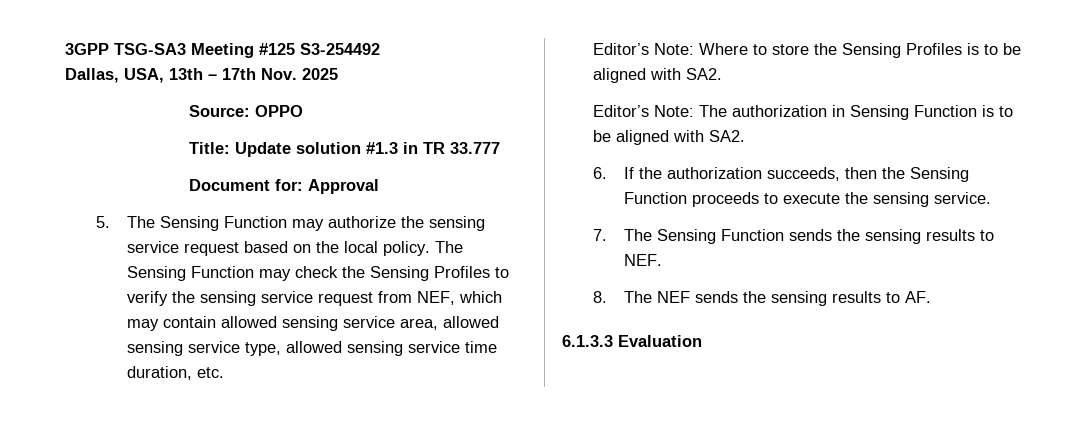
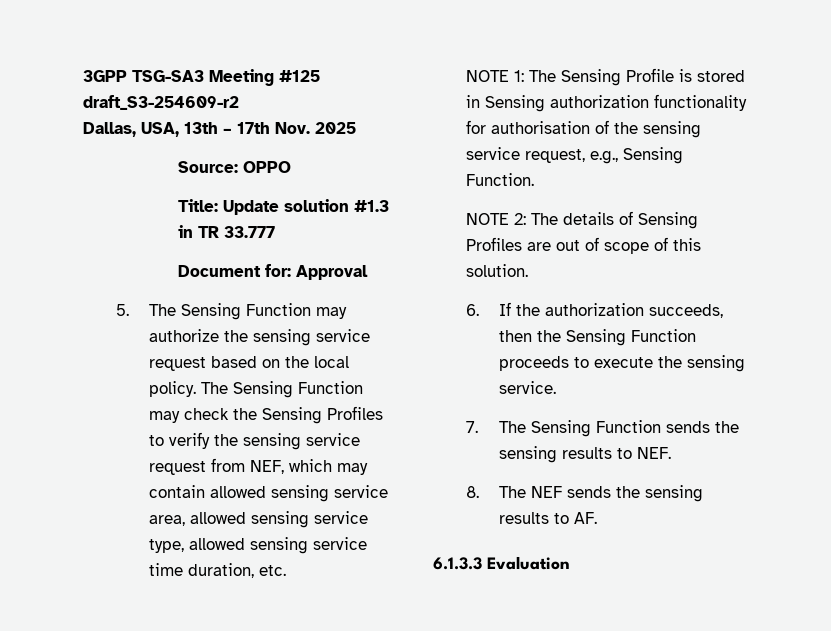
- 3GPP TSG-SA3 Meeting #125 S3-254492
+ 3GPP TSG-SA3 Meeting #125 draft_S3-254609-r2
- Editor’s Note: Where to store the Sensing Profiles is to be aligned with SA2.
- Editor’s Note: The authorization in Sensing Function is to be aligned with SA2.
+ NOTE 1: The Sensing Profile is stored in Sensing authorization functionality for authorisation of the sensing service request, e.g., Sensing Function.
+ NOTE 2: The details of Sensing Profiles are out of scope of this solution.

